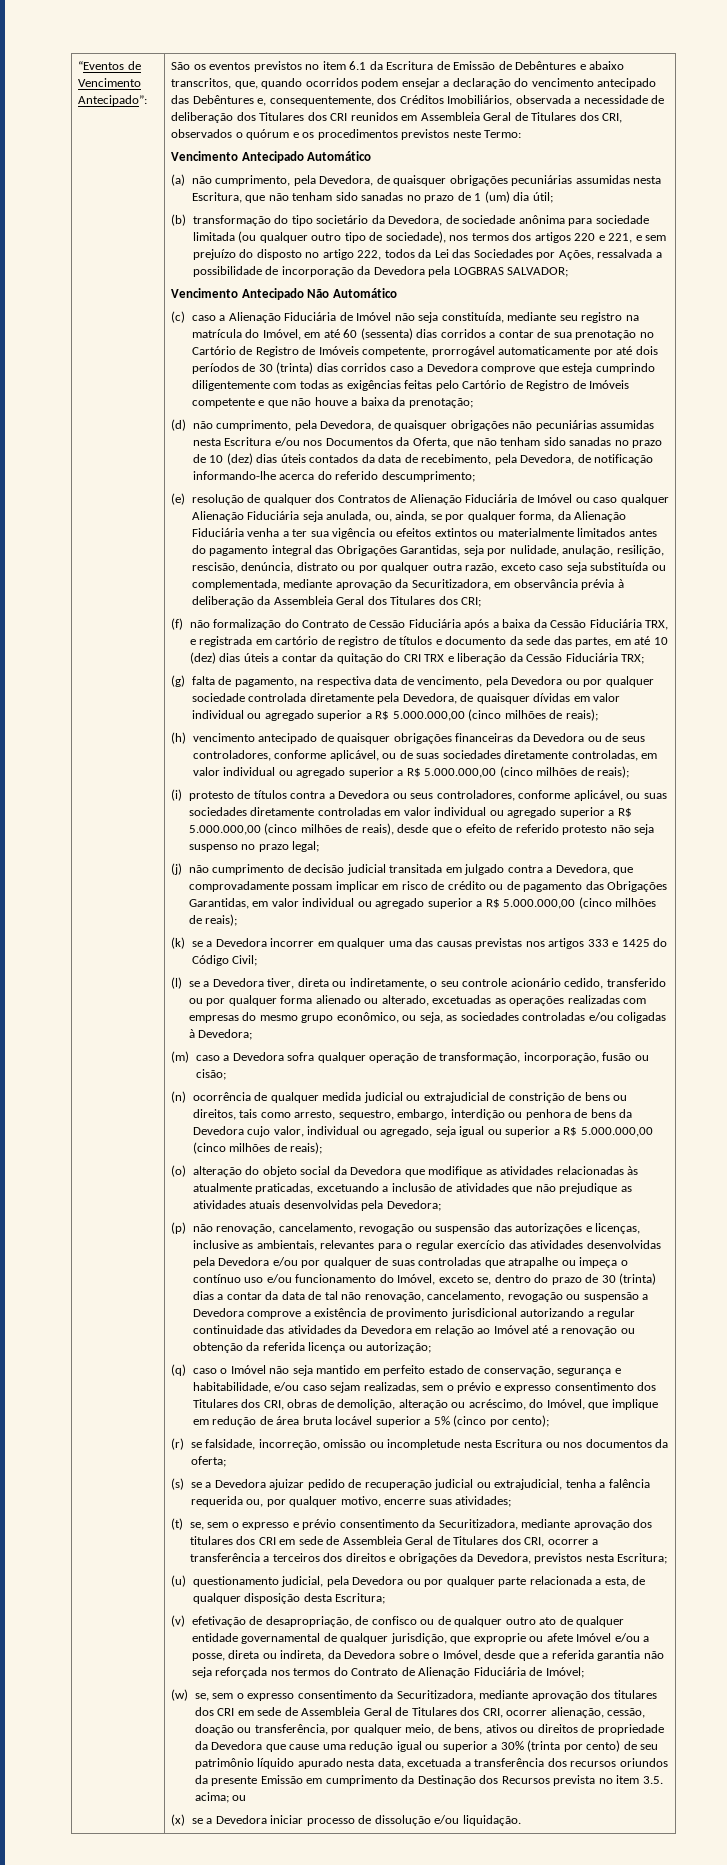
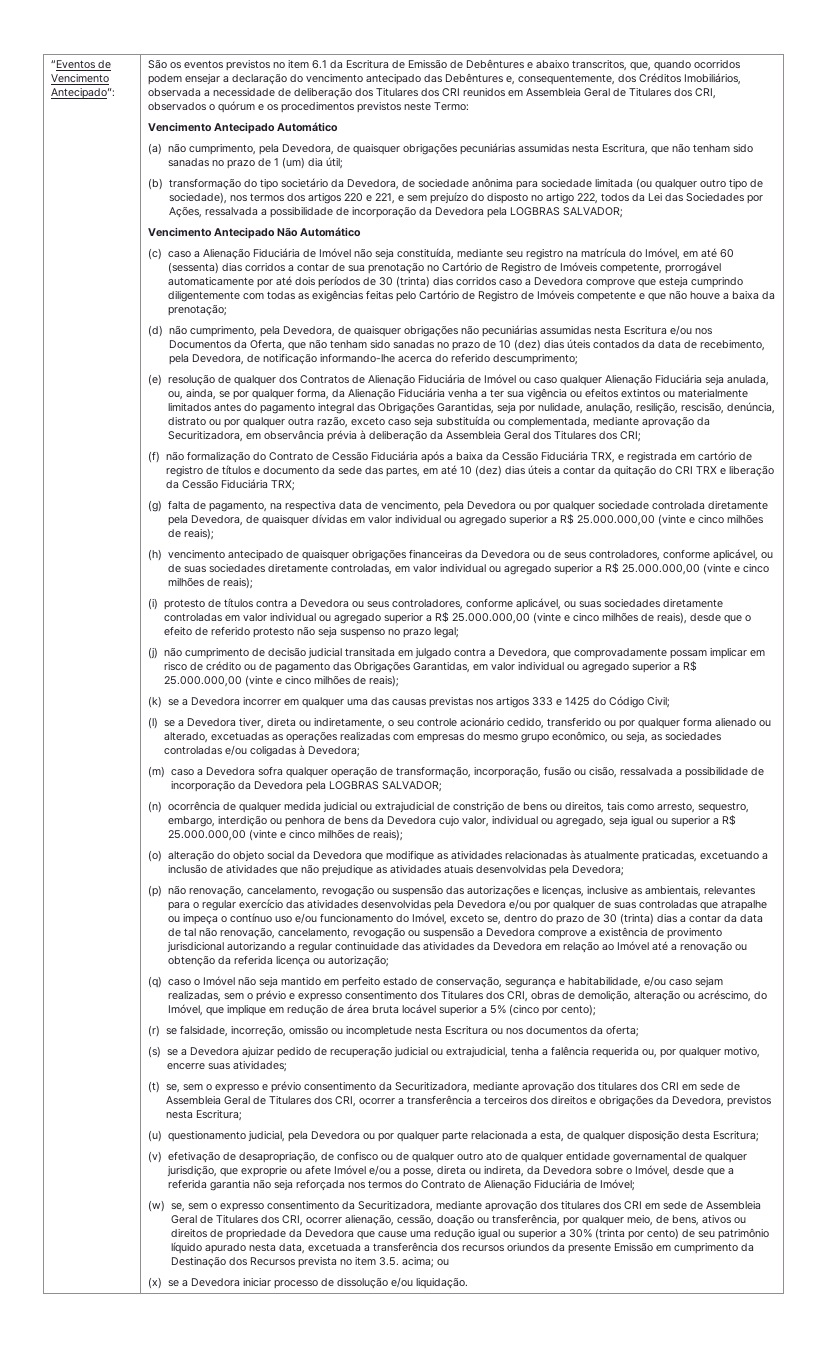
- (g) falta de pagamento, na respectiva data de vencimento, pela Devedora ou por qualquer sociedade controlada diretamente pela Devedora, de quaisquer dívidas em valor individual ou agregado superior a R$ 5.000.000,00 (cinco milhões de reais);
+ (g) falta de pagamento, na respectiva data de vencimento, pela Devedora ou por qualquer sociedade controlada diretamente pela Devedora, de quaisquer dívidas em valor individual ou agregado superior a R$ 25.000.000,00 (vinte e cinco milhões de reais);
- (h) vencimento antecipado de quaisquer obrigações financeiras da Devedora ou de seus controladores, conforme aplicável, ou de suas sociedades diretamente controladas, em valor individual ou agregado superior a R$ 5.000.000,00 (cinco milhões de reais);
+ (h) vencimento antecipado de quaisquer obrigações financeiras da Devedora ou de seus controladores, conforme aplicável, ou de suas sociedades diretamente controladas, em valor individual ou agregado superior a R$ 25.000.000,00 (vinte e cinco milhões de reais);
- (i) protesto de títulos contra a Devedora ou seus controladores, conforme aplicável, ou suas sociedades diretamente controladas em valor individual ou agregado superior a R$ 5.000.000,00 (cinco milhões de reais), desde que o efeito de referido protesto não seja suspenso no prazo legal;
+ (i) protesto de títulos contra a Devedora ou seus controladores, conforme aplicável, ou suas sociedades diretamente controladas em valor individual ou agregado superior a R$ 25.000.000,00 (vinte e cinco milhões de reais), desde que o efeito de referido protesto não seja suspenso no prazo legal;
- (j) não cumprimento de decisão judicial transitada em julgado contra a Devedora, que comprovadamente possam implicar em risco de crédito ou de pagamento das Obrigações Garantidas, em valor individual ou agregado superior a R$ 5.000.000,00 (cinco milhões de reais);
+ (j) não cumprimento de decisão judicial transitada em julgado contra a Devedora, que comprovadamente possam implicar em risco de crédito ou de pagamento das Obrigações Garantidas, em valor individual ou agregado superior a R$ 25.000.000,00 (vinte e cinco milhões de reais);
- (m) caso a Devedora sofra qualquer operação de transformação, incorporação, fusão ou cisão;
+ (m) caso a Devedora sofra qualquer operação de transformação, incorporação, fusão ou cisão, ressalvada a possibilidade de incorporação da Devedora pela LOGBRAS SALVADOR;
- (n) ocorrência de qualquer medida judicial ou extrajudicial de constrição de bens ou direitos, tais como arresto, sequestro, embargo, interdição ou penhora de bens da Devedora cujo valor, individual ou agregado, seja igual ou superior a R$ 5.000.000,00 (cinco milhões de reais);
+ (n) ocorrência de qualquer medida judicial ou extrajudicial de constrição de bens ou direitos, tais como arresto, sequestro, embargo, interdição ou penhora de bens da Devedora cujo valor, individual ou agregado, seja igual ou superior a R$ 25.000.000,00 (vinte e cinco milhões de reais);

